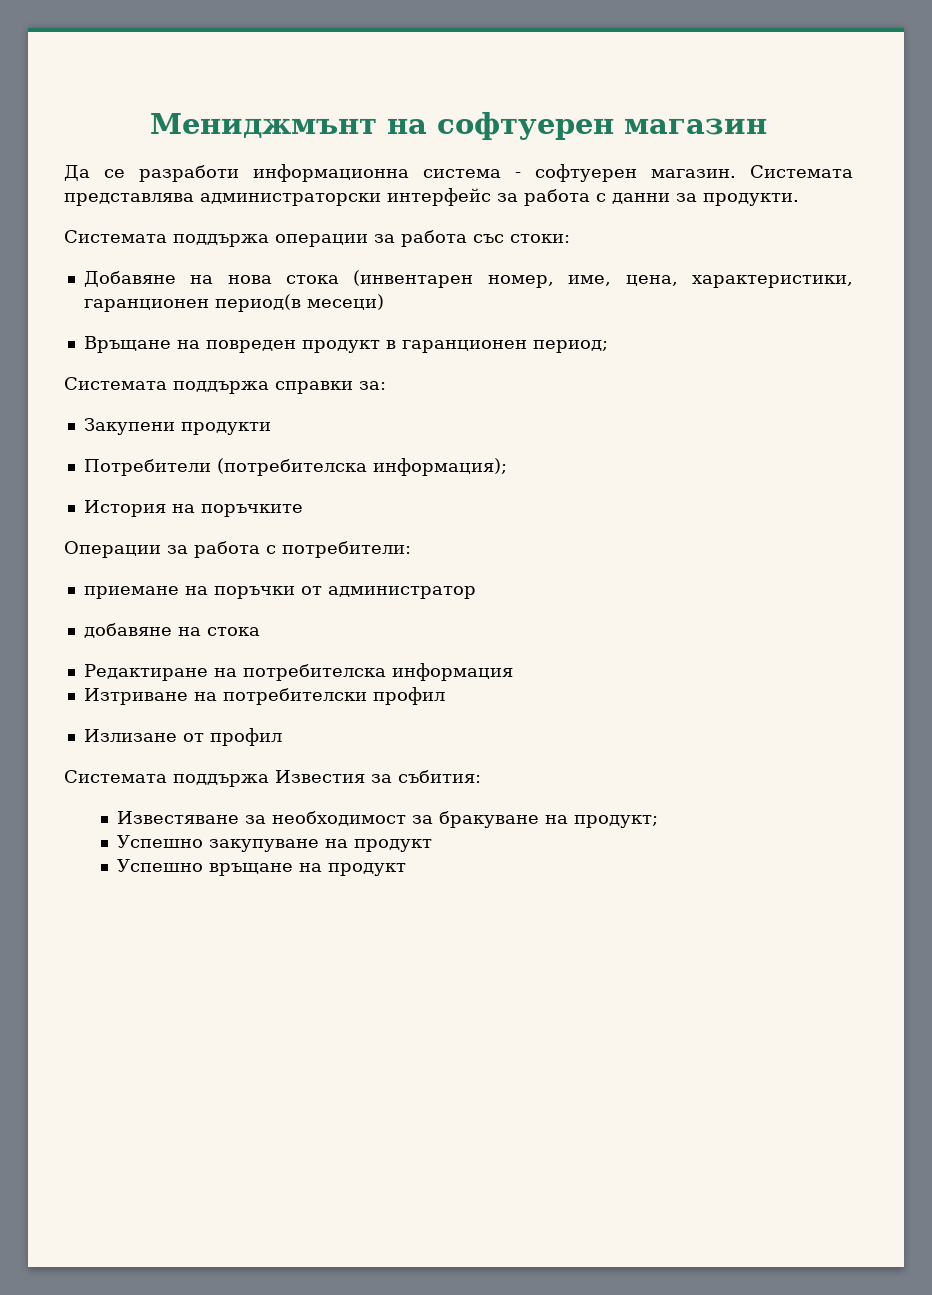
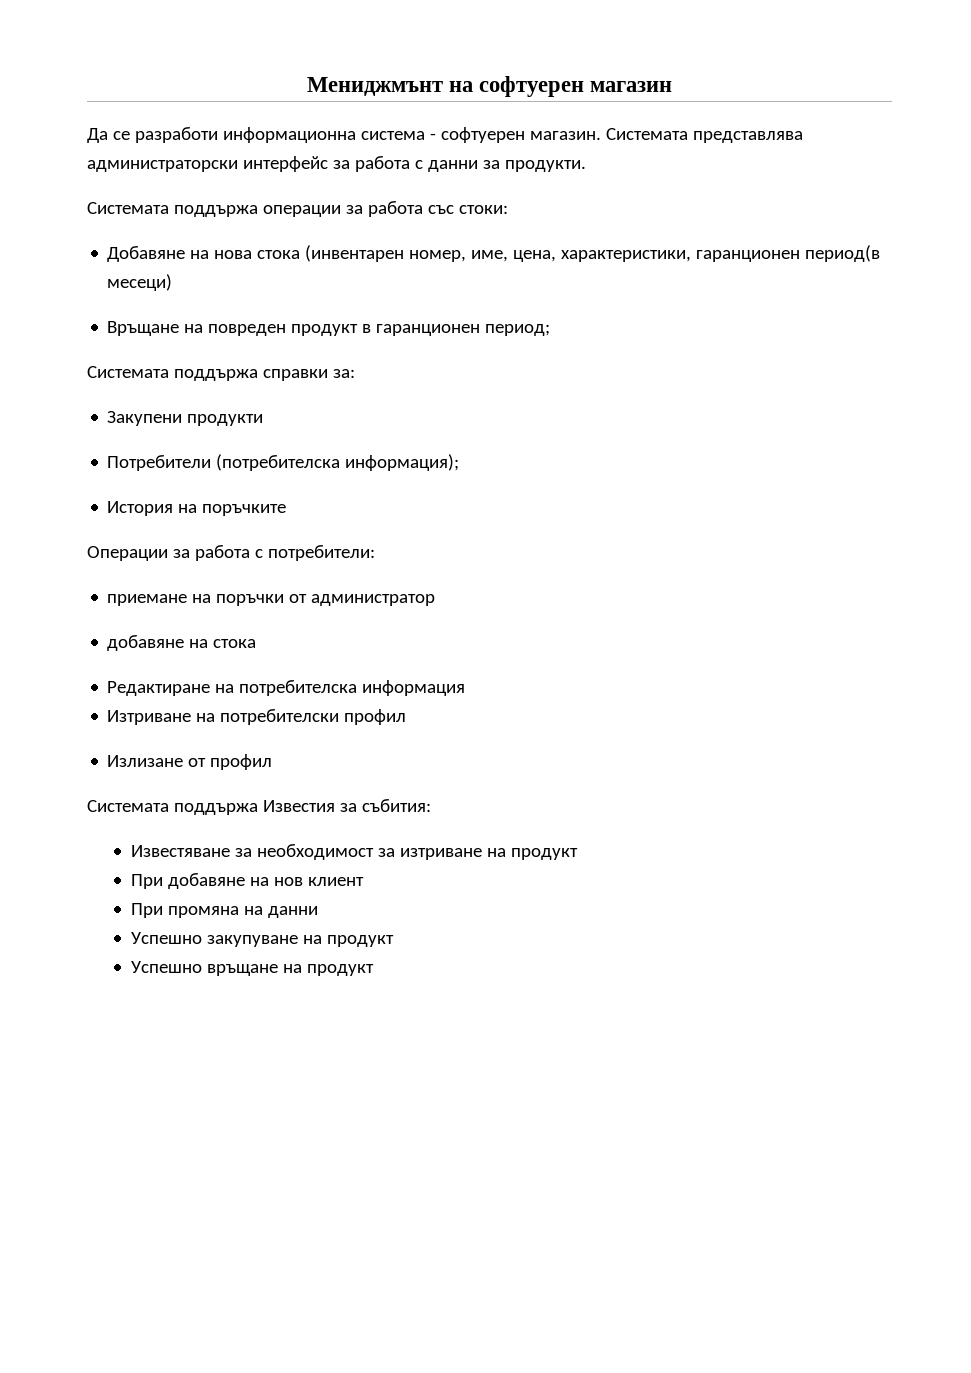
- Известяване за необходимост за бракуване на продукт;
+ Известяване за необходимост за изтриване на продукт
+ При добавяне на нов клиент
+ При промяна на данни

